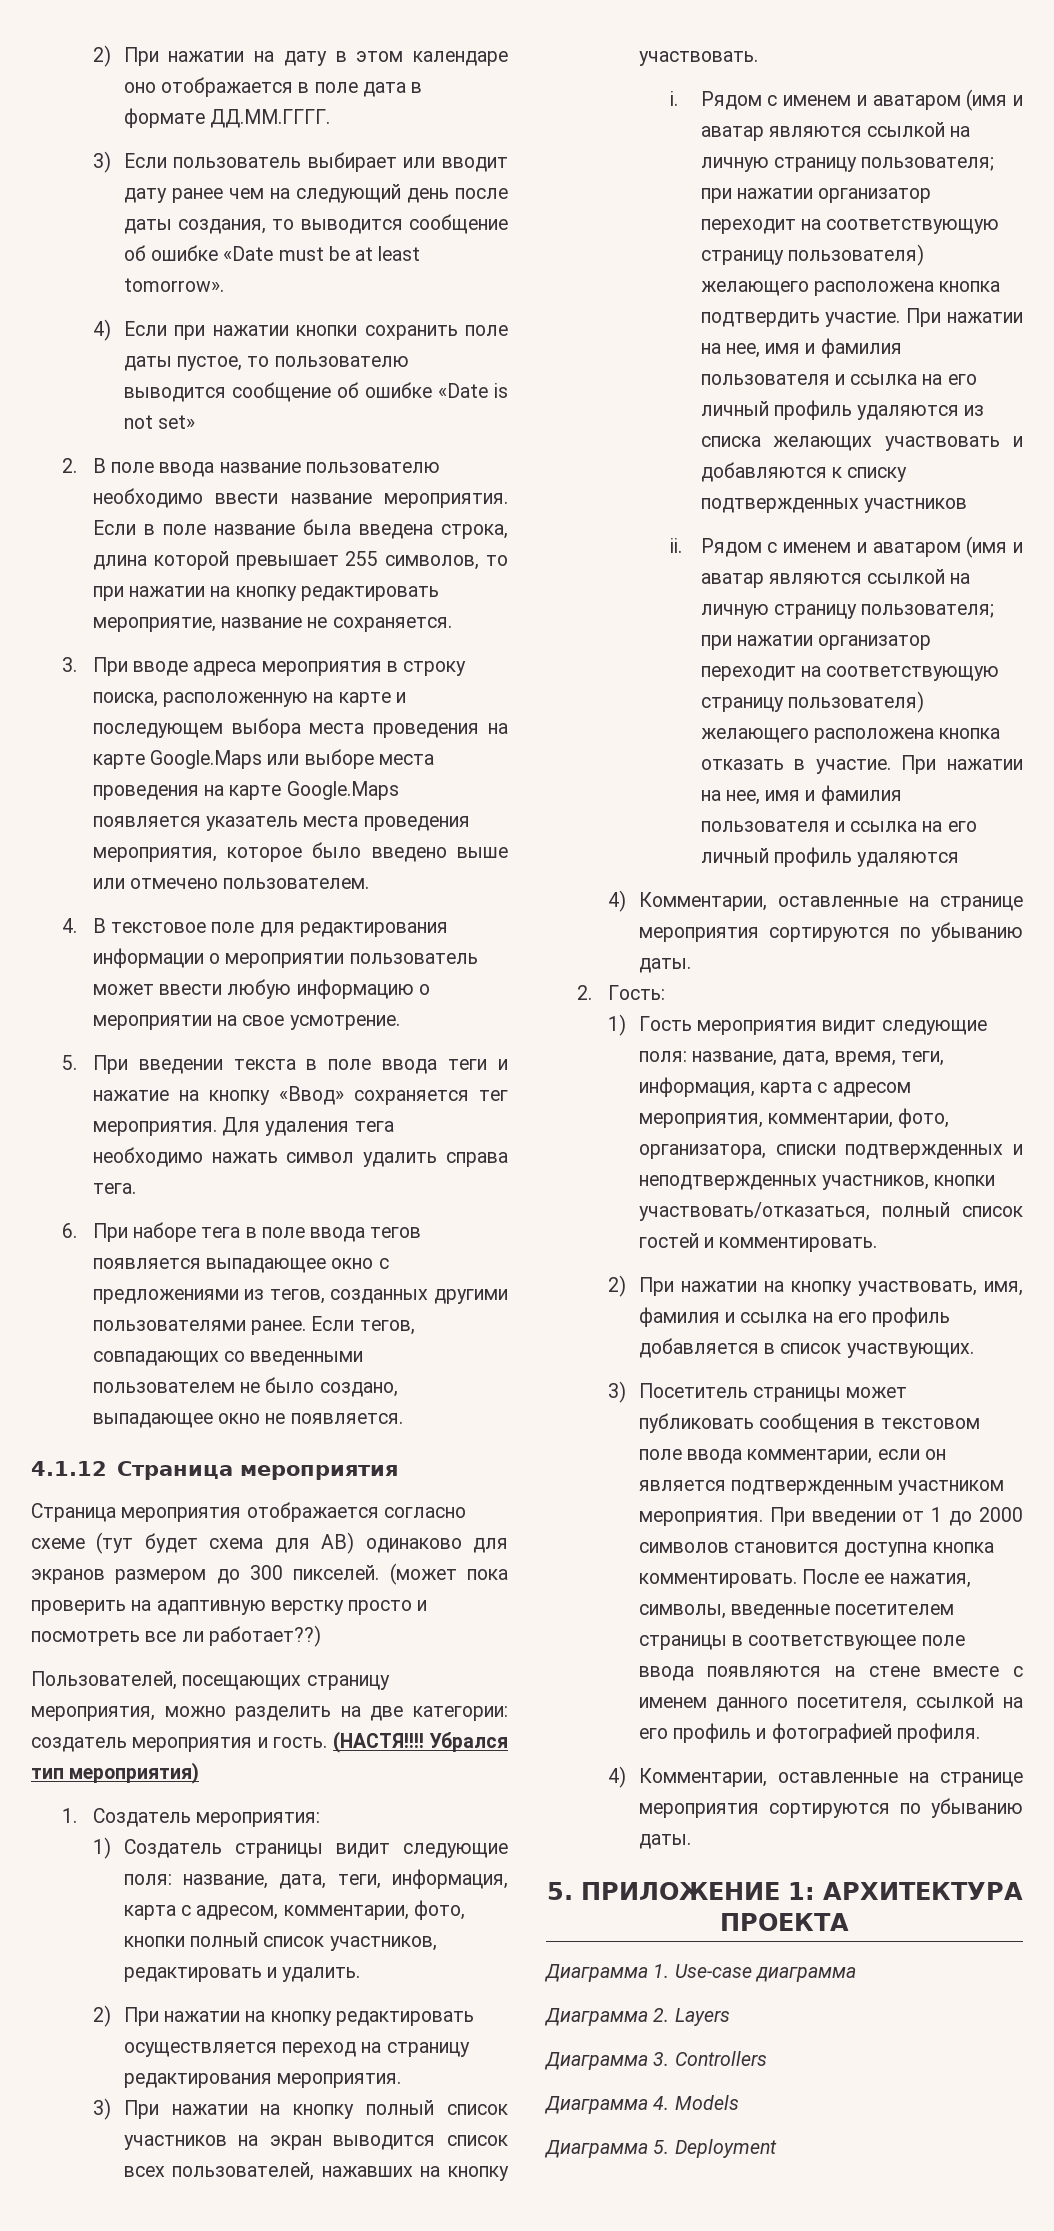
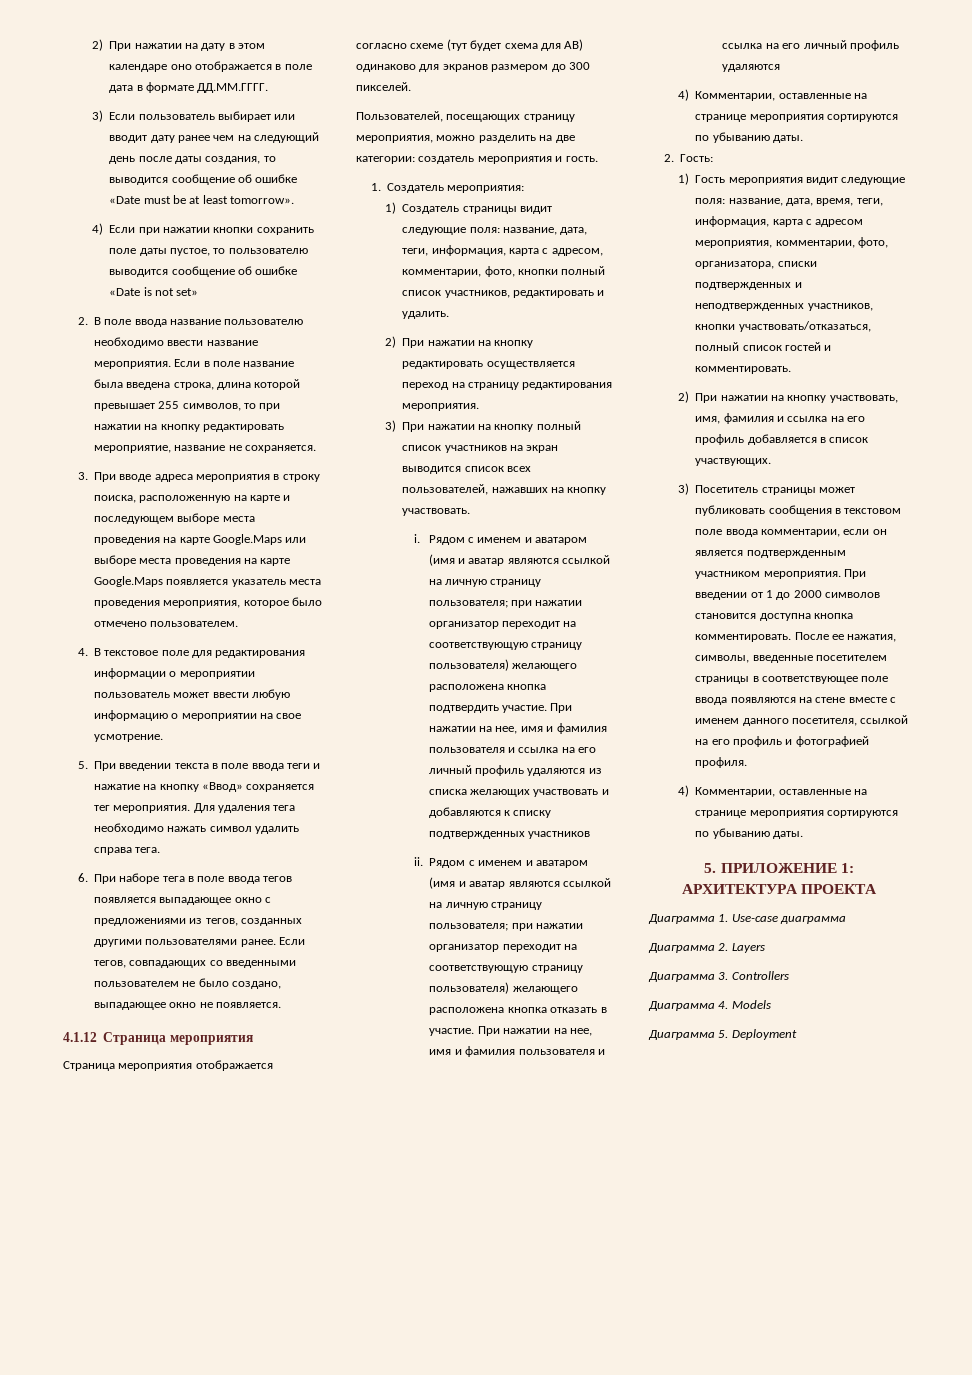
- 3. При вводе адреса мероприятия в строку поиска, расположенную на карте и последующем выбора места проведения на карте Google.Maps или выборе места проведения на карте Google.Maps появляется указатель места проведения мероприятия, которое было введено выше или отмечено пользователем.
+ 3. При вводе адреса мероприятия в строку поиска, расположенную на карте и последующем выборе места проведения на карте Google.Maps или выборе места проведения на карте Google.Maps появляется указатель места проведения мероприятия, которое было отмечено пользователем.
- (может пока проверить на адаптивную верстку просто и посмотреть все ли работает??)
- (НАСТЯ!!!! Убрался тип мероприятия)

